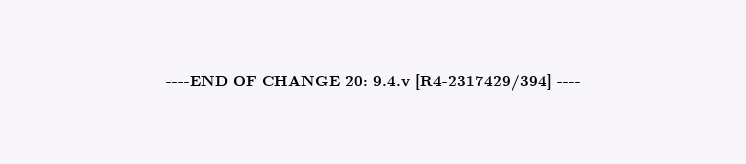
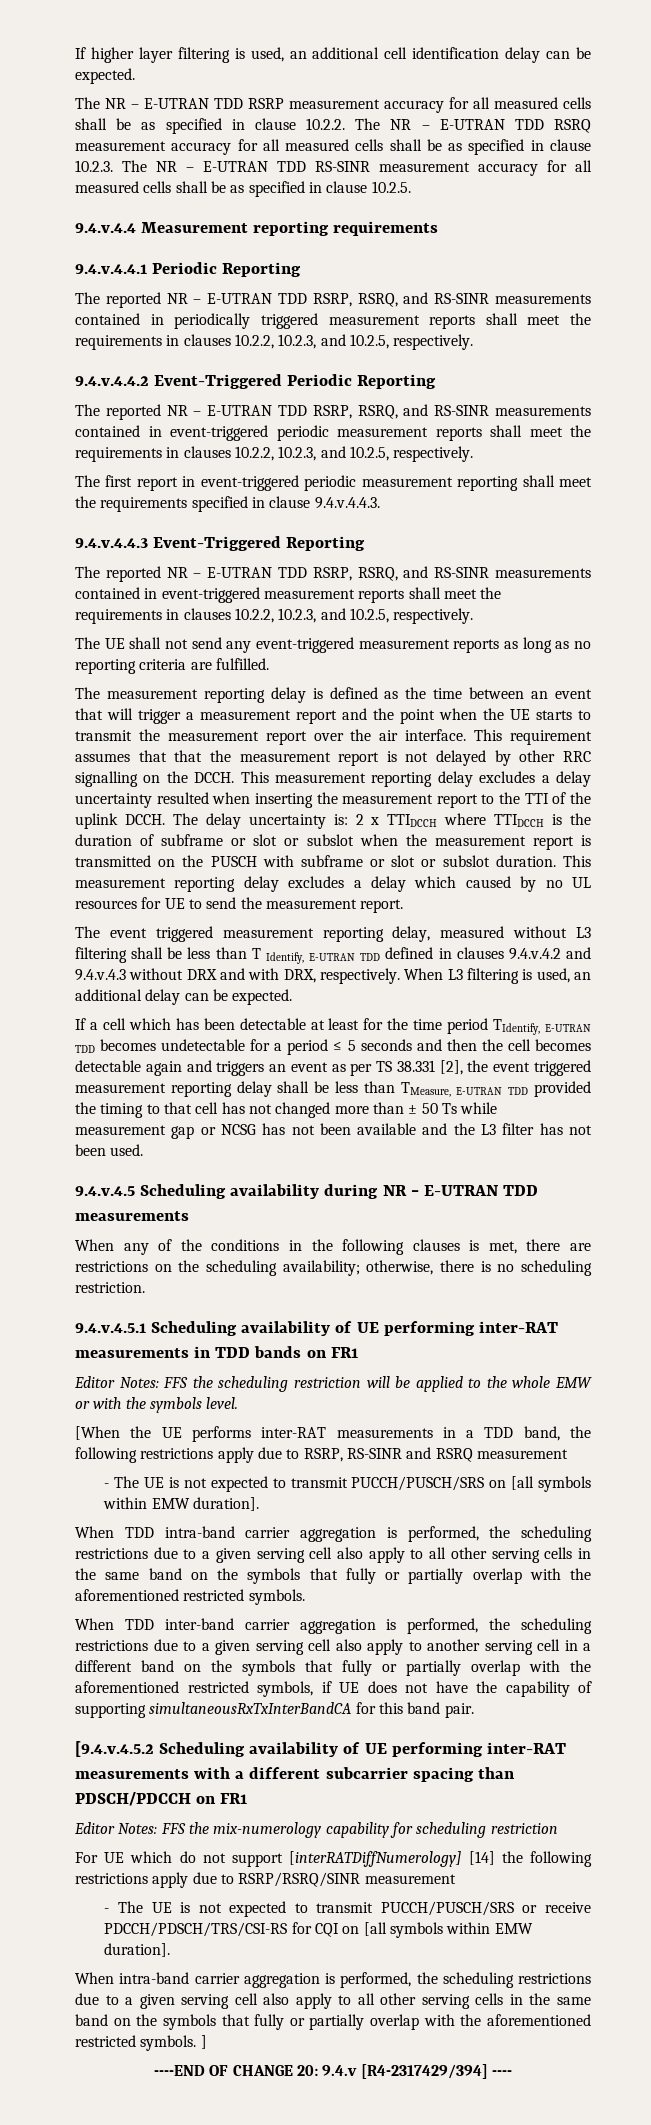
+ If higher layer filtering is used, an additional cell identification delay can be expected.
+ The NR – E-UTRAN TDD RSRP measurement accuracy for all measured cells shall be as specified in clause 10.2.2. The NR – E-UTRAN TDD RSRQ measurement accuracy for all measured cells shall be as specified in clause 10.2.3. The NR – E-UTRAN TDD RS-SINR measurement accuracy for all measured cells shall be as specified in clause 10.2.5.
+ 9.4.v.4.4 Measurement reporting requirements
+ 9.4.v.4.4.1 Periodic Reporting
+ The reported NR – E-UTRAN TDD RSRP, RSRQ, and RS-SINR measurements contained in periodically triggered measurement reports shall meet the requirements in clauses 10.2.2, 10.2.3, and 10.2.5, respectively.
+ 9.4.v.4.4.2 Event-Triggered Periodic Reporting
+ The reported NR – E-UTRAN TDD RSRP, RSRQ, and RS-SINR measurements contained in event-triggered periodic measurement reports shall meet the requirements in clauses 10.2.2, 10.2.3, and 10.2.5, respectively.
+ The first report in event-triggered periodic measurement reporting shall meet the requirements specified in clause 9.4.v.4.4.3.
+ 9.4.v.4.4.3 Event-Triggered Reporting
+ The reported NR – E-UTRAN TDD RSRP, RSRQ, and RS-SINR measurements contained in event-triggered measurement reports shall meet the requirements in clauses 10.2.2, 10.2.3, and 10.2.5, respectively.
+ The UE shall not send any event-triggered measurement reports as long as no reporting criteria are fulfilled.
+ The measurement reporting delay is defined as the time between an event that will trigger a measurement report and the point when the UE starts to transmit the measurement report over the air interface. This requirement assumes that that the measurement report is not delayed by other RRC signalling on the DCCH. This measurement reporting delay excludes a delay uncertainty resulted when inserting the measurement report to the TTI of the uplink DCCH. The delay uncertainty is: 2 x TTIDCCH where TTIDCCH is the duration of subframe or slot or subslot when the measurement report is transmitted on the PUSCH with subframe or slot or subslot duration. This measurement reporting delay excludes a delay which caused by no UL resources for UE to send the measurement report.
+ The event triggered measurement reporting delay, measured without L3 filtering shall be less than T Identify, E-UTRAN TDD defined in clauses 9.4.v.4.2 and 9.4.v.4.3 without DRX and with DRX, respectively. When L3 filtering is used, an additional delay can be expected.
+ If a cell which has been detectable at least for the time period TIdentify, E-UTRAN TDD becomes undetectable for a period ≤ 5 seconds and then the cell becomes detectable again and triggers an event as per TS 38.331 [2], the event triggered measurement reporting delay shall be less than TMeasure, E-UTRAN TDD provided the timing to that cell has not changed more than ± 50 Ts while measurement gap or NCSG has not been available and the L3 filter has not been used.
+ 9.4.v.4.5 Scheduling availability during NR − E-UTRAN TDD measurements
+ When any of the conditions in the following clauses is met, there are restrictions on the scheduling availability; otherwise, there is no scheduling restriction.
+ 9.4.v.4.5.1 Scheduling availability of UE performing inter-RAT measurements in TDD bands on FR1
+ Editor Notes: FFS the scheduling restriction will be applied to the whole EMW or with the symbols level.
+ [When the UE performs inter-RAT measurements in a TDD band, the following restrictions apply due to RSRP, RS-SINR and RSRQ measurement
+ - The UE is not expected to transmit PUCCH/PUSCH/SRS on [all symbols within EMW duration].
+ When TDD intra-band carrier aggregation is performed, the scheduling restrictions due to a given serving cell also apply to all other serving cells in the same band on the symbols that fully or partially overlap with the aforementioned restricted symbols.
+ When TDD inter-band carrier aggregation is performed, the scheduling restrictions due to a given serving cell also apply to another serving cell in a different band on the symbols that fully or partially overlap with the aforementioned restricted symbols, if UE does not have the capability of supporting simultaneousRxTxInterBandCA for this band pair.
+ [9.4.v.4.5.2 Scheduling availability of UE performing inter-RAT measurements with a different subcarrier spacing than PDSCH/PDCCH on FR1
+ Editor Notes: FFS the mix-numerology capability for scheduling restriction
+ For UE which do not support [interRATDiffNumerology] [14] the following restrictions apply due to RSRP/RSRQ/SINR measurement
+ - The UE is not expected to transmit PUCCH/PUSCH/SRS or receive PDCCH/PDSCH/TRS/CSI-RS for CQI on [all symbols within EMW duration].
+ When intra-band carrier aggregation is performed, the scheduling restrictions due to a given serving cell also apply to all other serving cells in the same band on the symbols that fully or partially overlap with the aforementioned restricted symbols. ]

